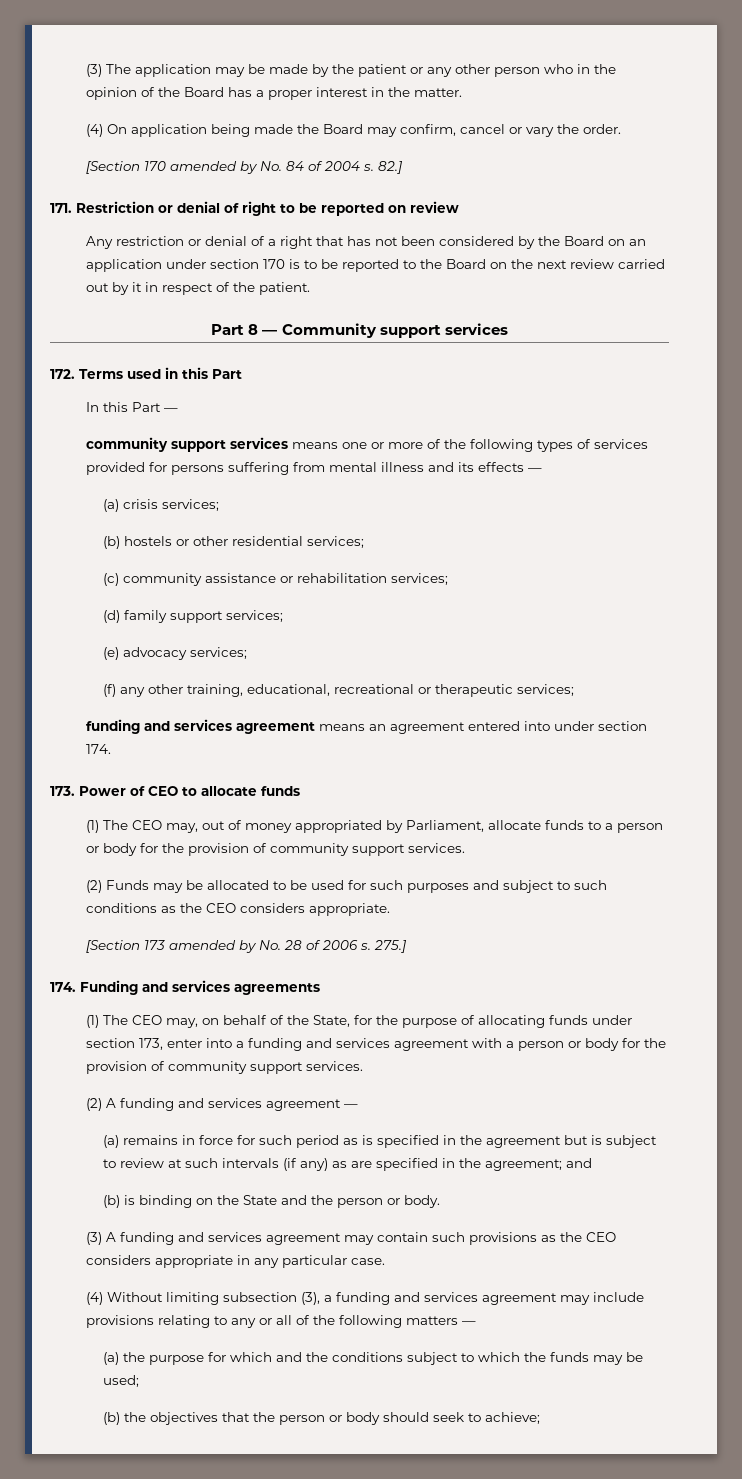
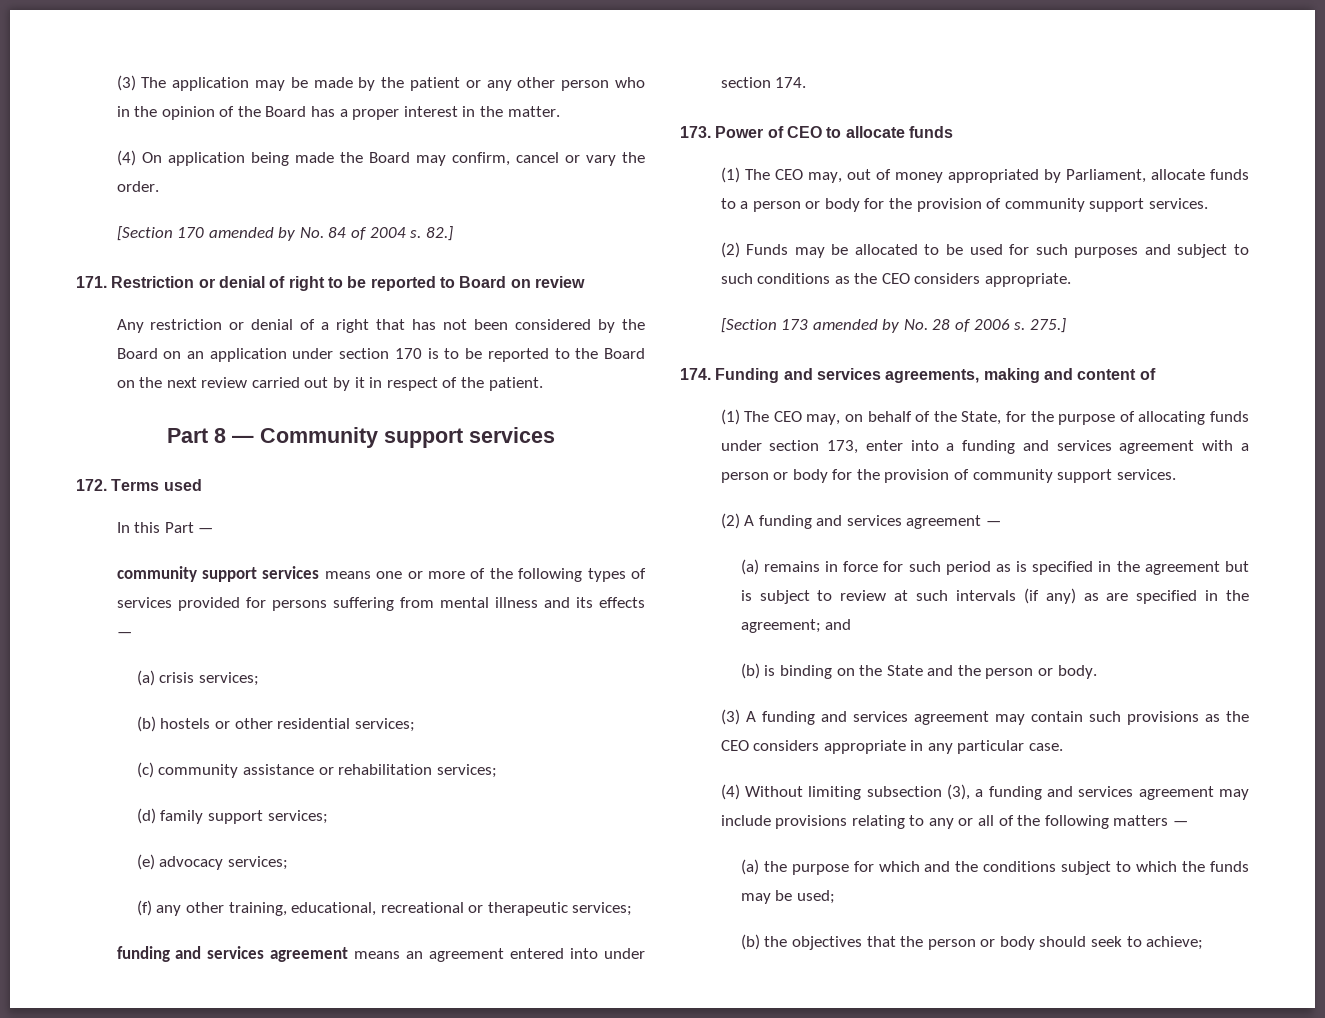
- 171. Restriction or denial of right to be reported on review
+ 171. Restriction or denial of right to be reported to Board on review
- 172. Terms used in this Part
+ 172. Terms used
- 174. Funding and services agreements
+ 174. Funding and services agreements, making and content of

